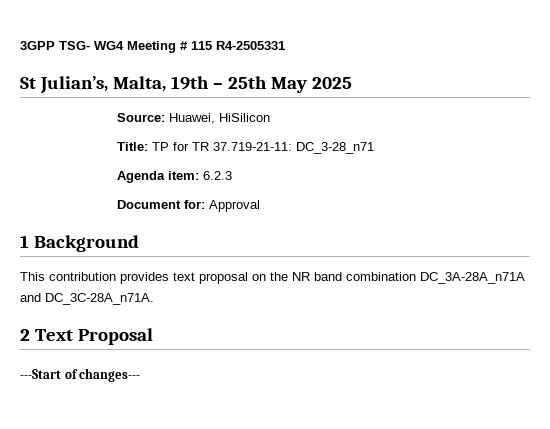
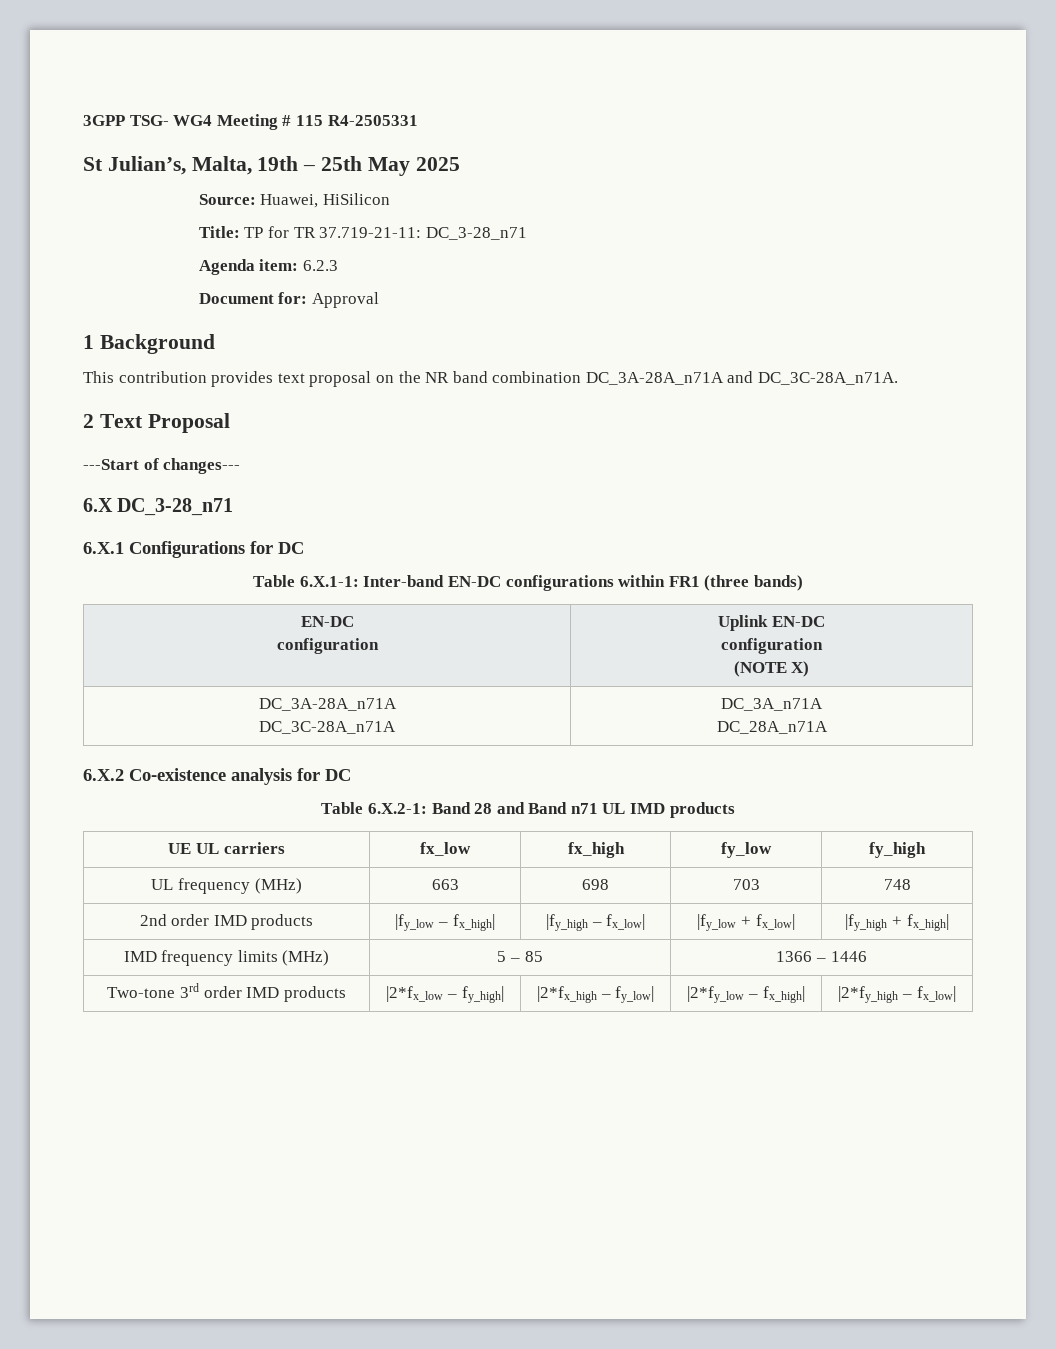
+ 6.X DC_3-28_n71
+ 6.X.1 Configurations for DC
+ Table 6.X.1-1: Inter-band EN-DC configurations within FR1 (three bands)
+ EN-DC
+ configuration | Uplink EN-DC
+ configuration
+ (NOTE X)
+ DC_3A-28A_n71A
+ DC_3C-28A_n71A | DC_3A_n71A
+ DC_28A_n71A
+ 6.X.2 Co-existence analysis for DC
+ Table 6.X.2-1: Band 28 and Band n71 UL IMD products
+ UE UL carriers | fx_low | fx_high | fy_low | fy_high
+ UL frequency (MHz) | 663 | 698 | 703 | 748
+ 2nd order IMD products | |fy_low – fx_high| | |fy_high – fx_low| | |fy_low + fx_low| | |fy_high + fx_high|
+ IMD frequency limits (MHz) | 5 – 85 | 1366 – 1446
+ Two-tone 3rd order IMD products | |2*fx_low – fy_high| | |2*fx_high – fy_low| | |2*fy_low – fx_high| | |2*fy_high – fx_low|

